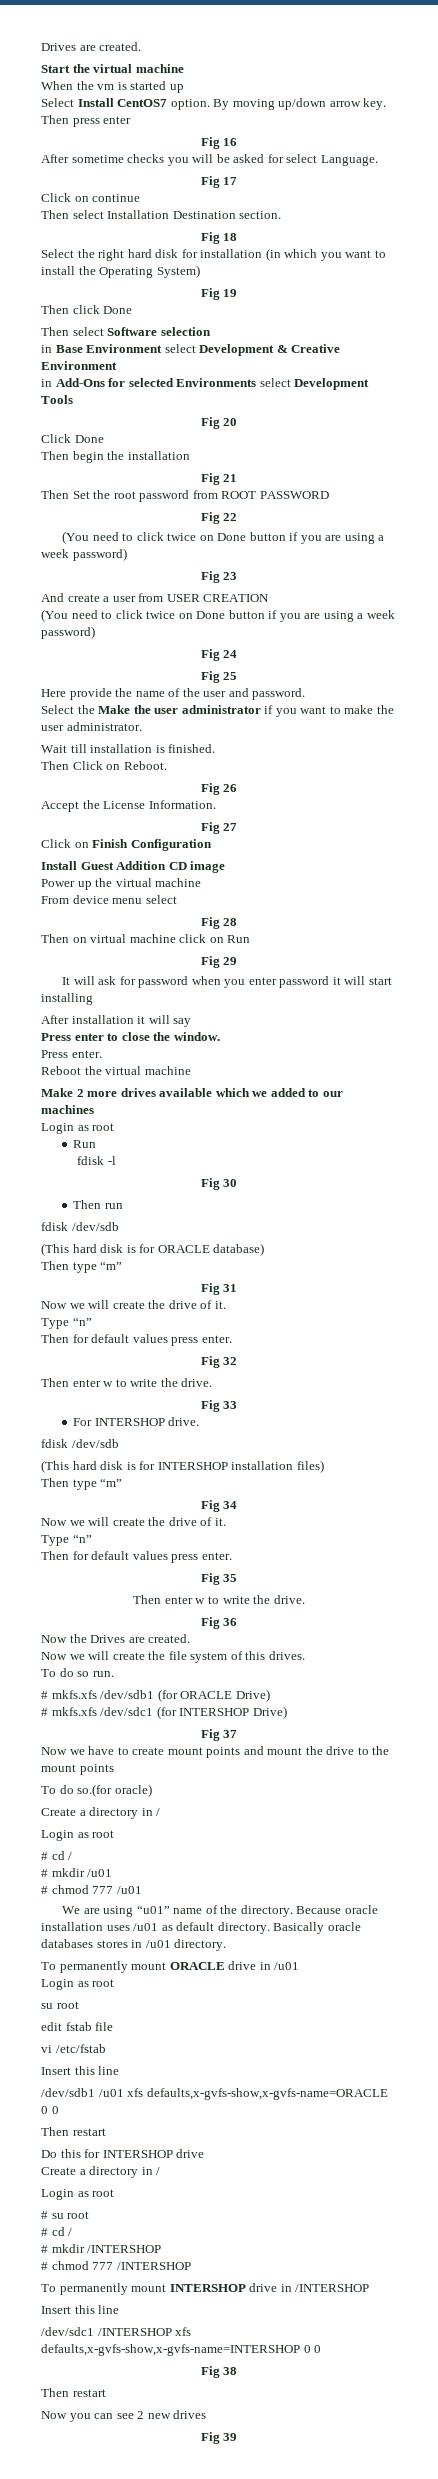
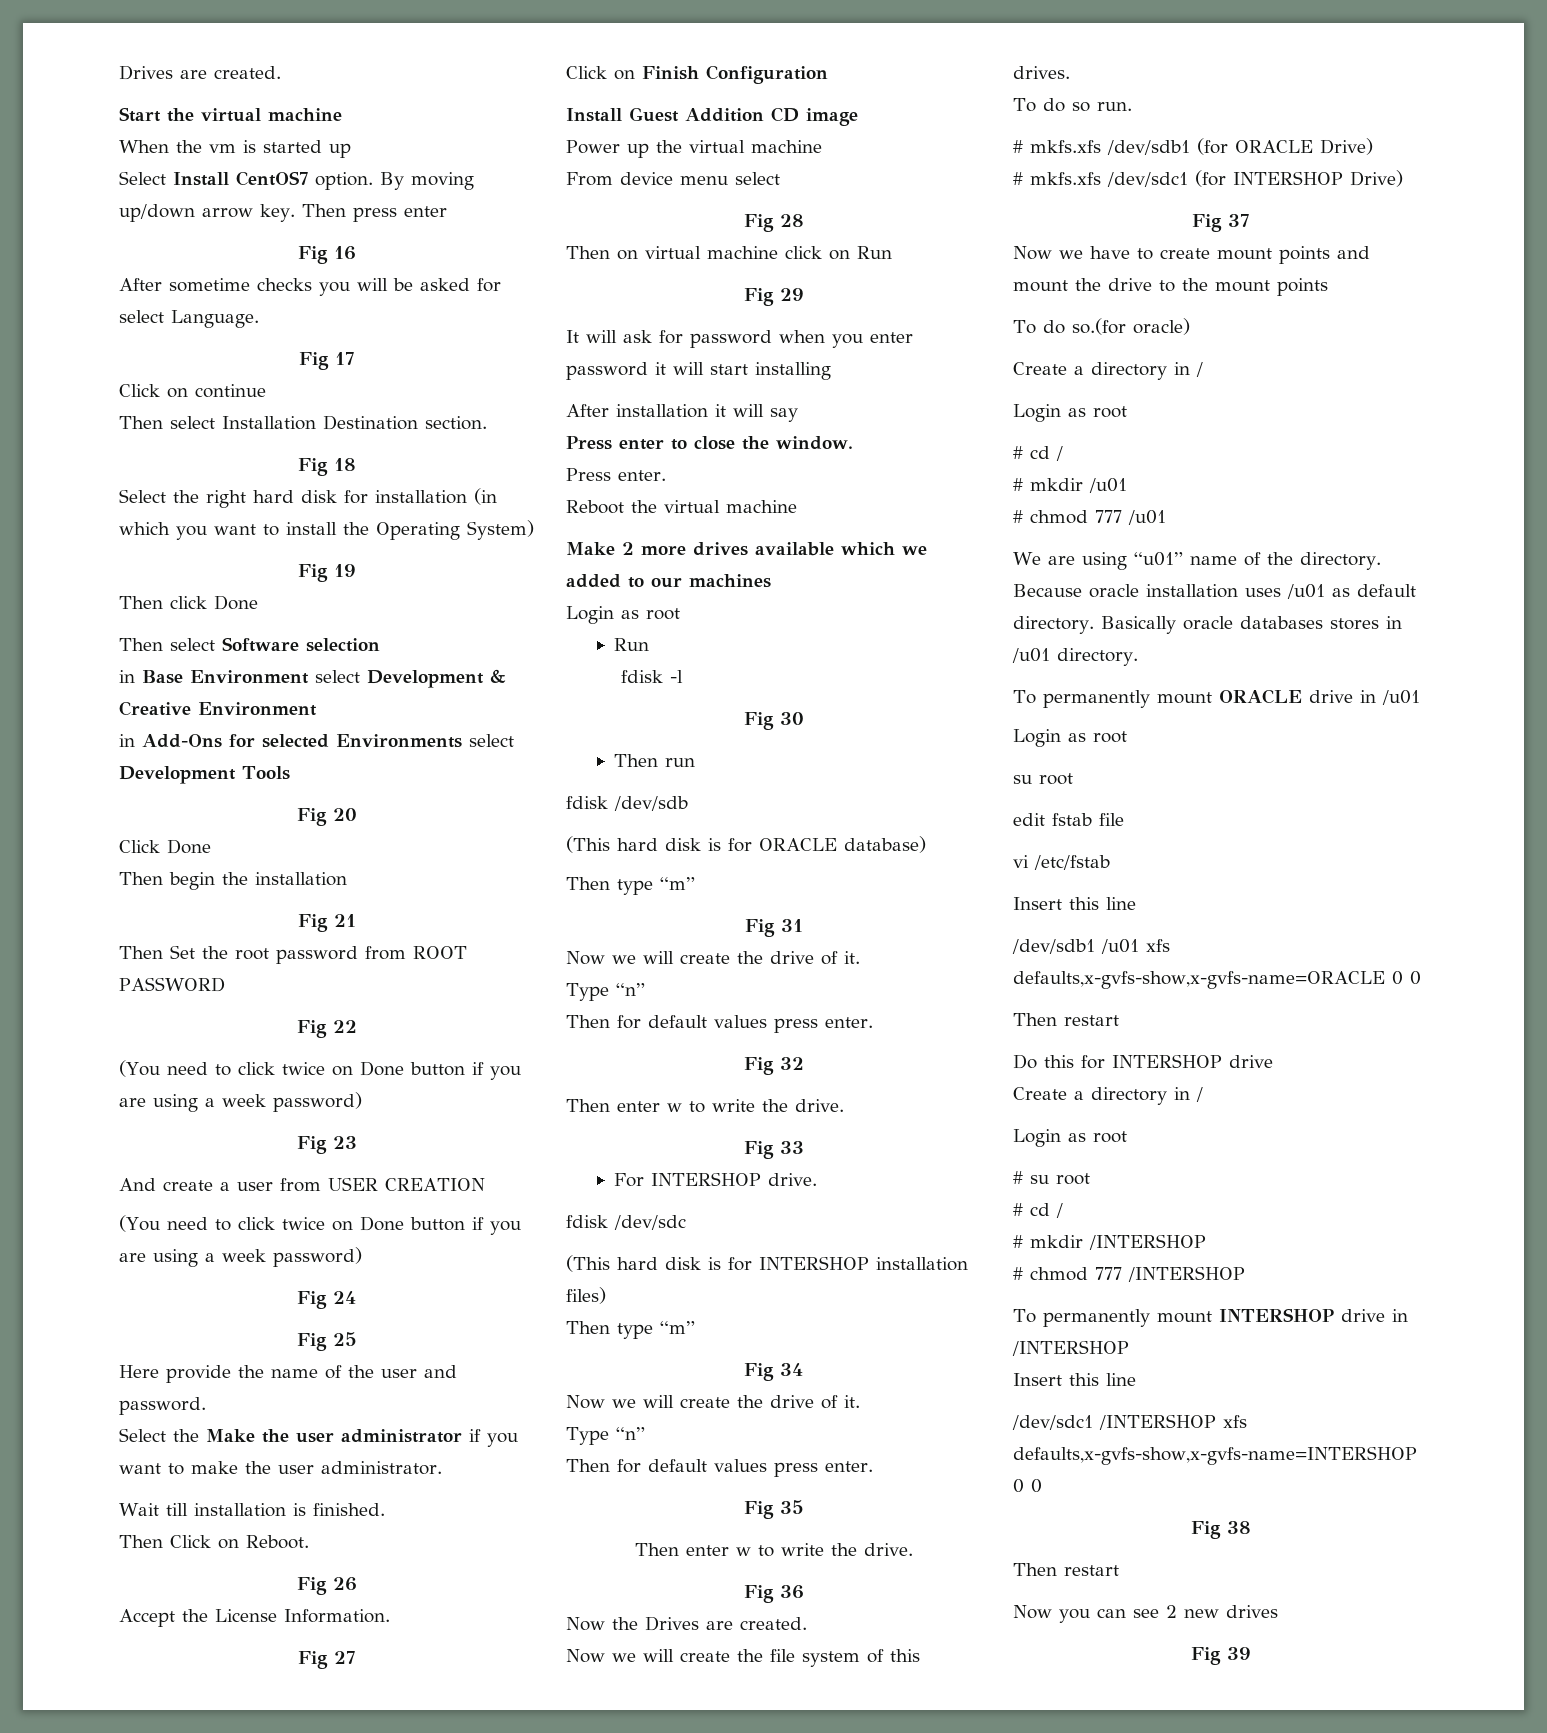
  For INTERSHOP drive.
- fdisk /dev/sdb
+ fdisk /dev/sdc

